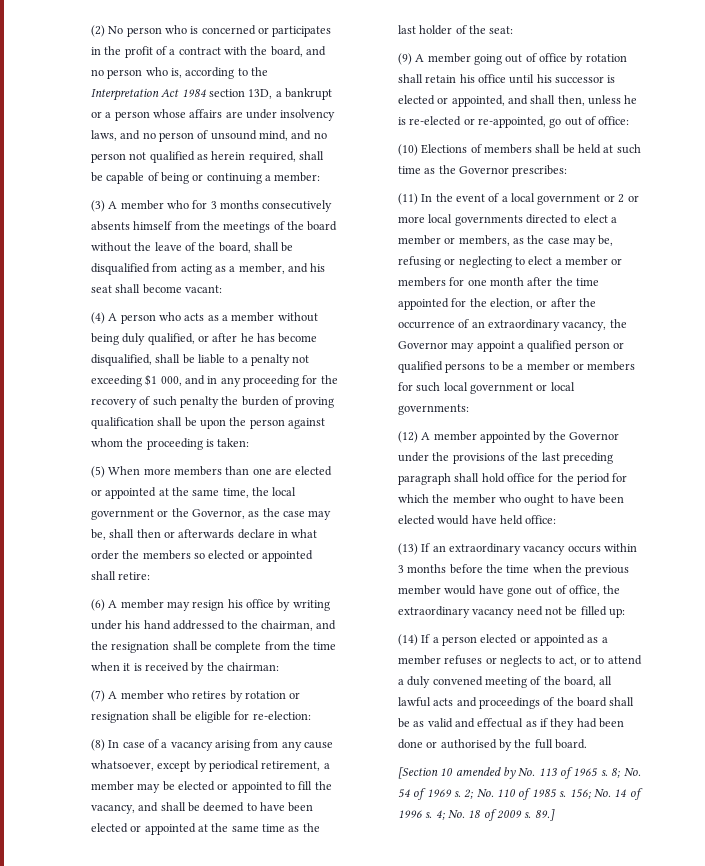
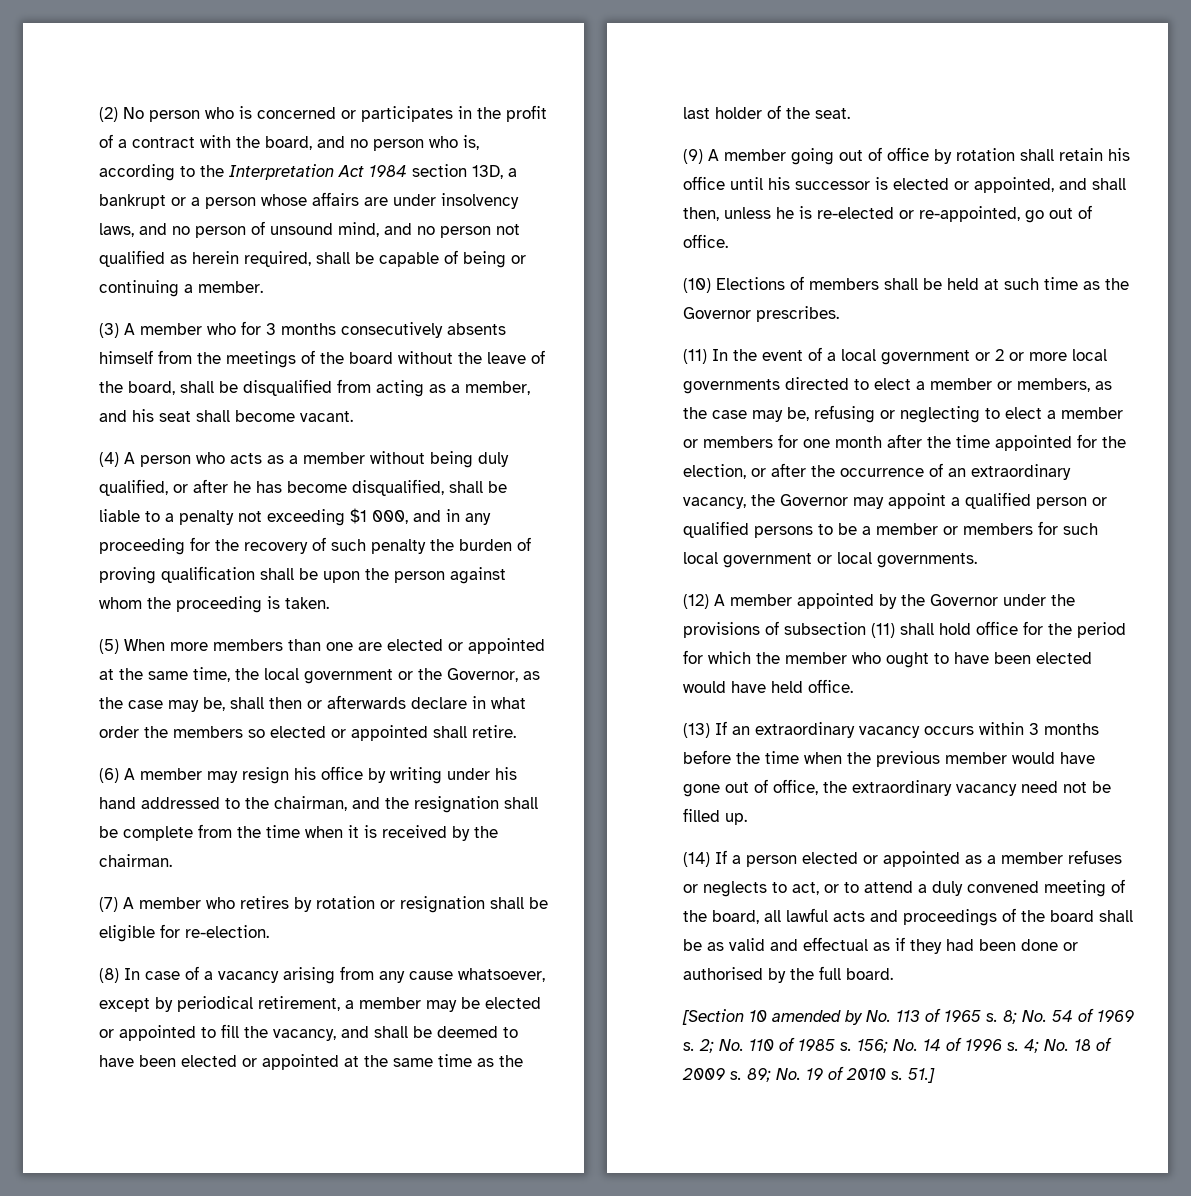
- (2) No person who is concerned or participates in the profit of a contract with the board, and no person who is, according to the Interpretation Act 1984 section 13D, a bankrupt or a person whose affairs are under insolvency laws, and no person of unsound mind, and no person not qualified as herein required, shall be capable of being or continuing a member:
+ (2) No person who is concerned or participates in the profit of a contract with the board, and no person who is, according to the Interpretation Act 1984 section 13D, a bankrupt or a person whose affairs are under insolvency laws, and no person of unsound mind, and no person not qualified as herein required, shall be capable of being or continuing a member.
- (3) A member who for 3 months consecutively absents himself from the meetings of the board without the leave of the board, shall be disqualified from acting as a member, and his seat shall become vacant:
+ (3) A member who for 3 months consecutively absents himself from the meetings of the board without the leave of the board, shall be disqualified from acting as a member, and his seat shall become vacant.
- (4) A person who acts as a member without being duly qualified, or after he has become disqualified, shall be liable to a penalty not exceeding $1 000, and in any proceeding for the recovery of such penalty the burden of proving qualification shall be upon the person against whom the proceeding is taken:
+ (4) A person who acts as a member without being duly qualified, or after he has become disqualified, shall be liable to a penalty not exceeding $1 000, and in any proceeding for the recovery of such penalty the burden of proving qualification shall be upon the person against whom the proceeding is taken.
- (5) When more members than one are elected or appointed at the same time, the local government or the Governor, as the case may be, shall then or afterwards declare in what order the members so elected or appointed shall retire:
+ (5) When more members than one are elected or appointed at the same time, the local government or the Governor, as the case may be, shall then or afterwards declare in what order the members so elected or appointed shall retire.
- (6) A member may resign his office by writing under his hand addressed to the chairman, and the resignation shall be complete from the time when it is received by the chairman:
+ (6) A member may resign his office by writing under his hand addressed to the chairman, and the resignation shall be complete from the time when it is received by the chairman.
- (7) A member who retires by rotation or resignation shall be eligible for re-election:
+ (7) A member who retires by rotation or resignation shall be eligible for re-election.
- (8) In case of a vacancy arising from any cause whatsoever, except by periodical retirement, a member may be elected or appointed to fill the vacancy, and shall be deemed to have been elected or appointed at the same time as the last holder of the seat:
+ (8) In case of a vacancy arising from any cause whatsoever, except by periodical retirement, a member may be elected or appointed to fill the vacancy, and shall be deemed to have been elected or appointed at the same time as the last holder of the seat.
- (9) A member going out of office by rotation shall retain his office until his successor is elected or appointed, and shall then, unless he is re-elected or re-appointed, go out of office:
+ (9) A member going out of office by rotation shall retain his office until his successor is elected or appointed, and shall then, unless he is re-elected or re-appointed, go out of office.
- (10) Elections of members shall be held at such time as the Governor prescribes:
+ (10) Elections of members shall be held at such time as the Governor prescribes.
- (11) In the event of a local government or 2 or more local governments directed to elect a member or members, as the case may be, refusing or neglecting to elect a member or members for one month after the time appointed for the election, or after the occurrence of an extraordinary vacancy, the Governor may appoint a qualified person or qualified persons to be a member or members for such local government or local governments:
+ (11) In the event of a local government or 2 or more local governments directed to elect a member or members, as the case may be, refusing or neglecting to elect a member or members for one month after the time appointed for the election, or after the occurrence of an extraordinary vacancy, the Governor may appoint a qualified person or qualified persons to be a member or members for such local government or local governments.
- (12) A member appointed by the Governor under the provisions of the last preceding paragraph shall hold office for the period for which the member who ought to have been elected would have held office:
+ (12) A member appointed by the Governor under the provisions of subsection (11) shall hold office for the period for which the member who ought to have been elected would have held office.
- (13) If an extraordinary vacancy occurs within 3 months before the time when the previous member would have gone out of office, the extraordinary vacancy need not be filled up:
+ (13) If an extraordinary vacancy occurs within 3 months before the time when the previous member would have gone out of office, the extraordinary vacancy need not be filled up.
- 89.]
+ 89; No. 19 of 2010 s. 51.]

